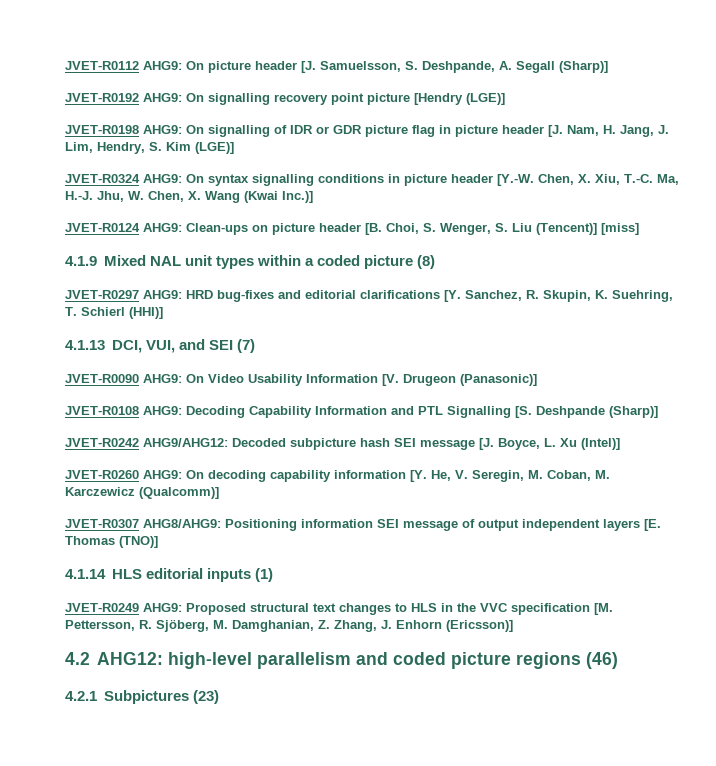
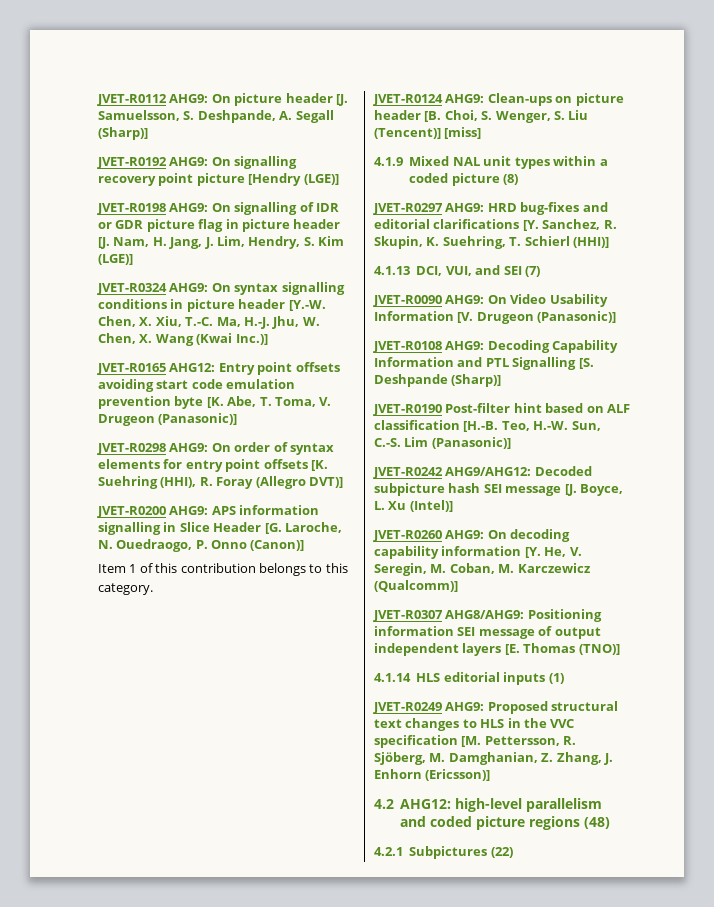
+ JVET-R0165 AHG12: Entry point offsets avoiding start code emulation prevention byte [K. Abe, T. Toma, V. Drugeon (Panasonic)]
+ JVET-R0298 AHG9: On order of syntax elements for entry point offsets [K. Suehring (HHI), R. Foray (Allegro DVT)]
+ JVET-R0200 AHG9: APS information signalling in Slice Header [G. Laroche, N. Ouedraogo, P. Onno (Canon)]
+ Item 1 of this contribution belongs to this category.
+ JVET-R0190 Post-filter hint based on ALF classification [H.-B. Teo, H.-W. Sun, C.-S. Lim (Panasonic)]
- 4.2 AHG12: high-level parallelism and coded picture regions (46)
+ 4.2 AHG12: high-level parallelism and coded picture regions (48)
- 4.2.1 Subpictures (23)
+ 4.2.1 Subpictures (22)

